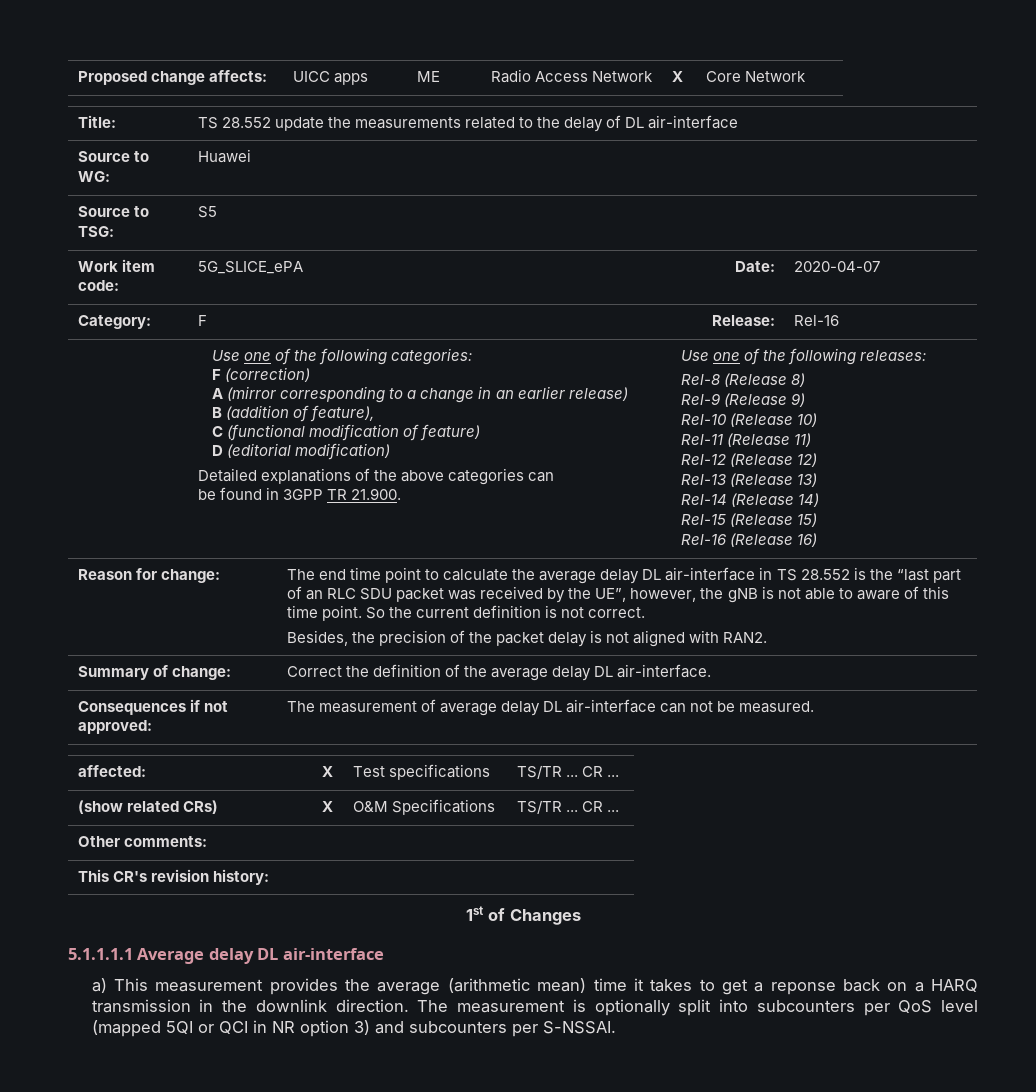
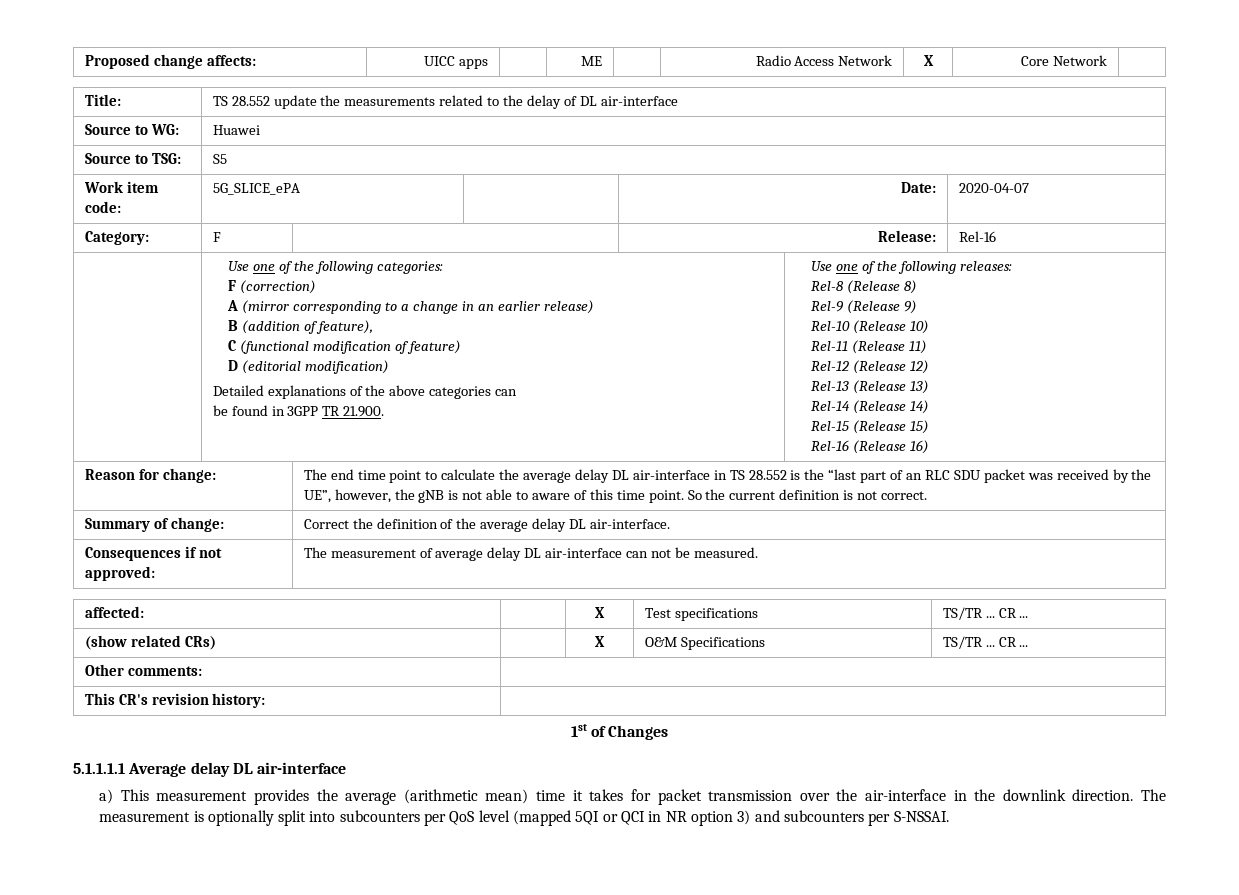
- Besides, the precision of the packet delay is not aligned with RAN2.
- a) This measurement provides the average (arithmetic mean) time it takes to get a reponse back on a HARQ transmission in the downlink direction.
+ a) This measurement provides the average (arithmetic mean) time it takes for packet transmission over the air-interface in the downlink direction.

